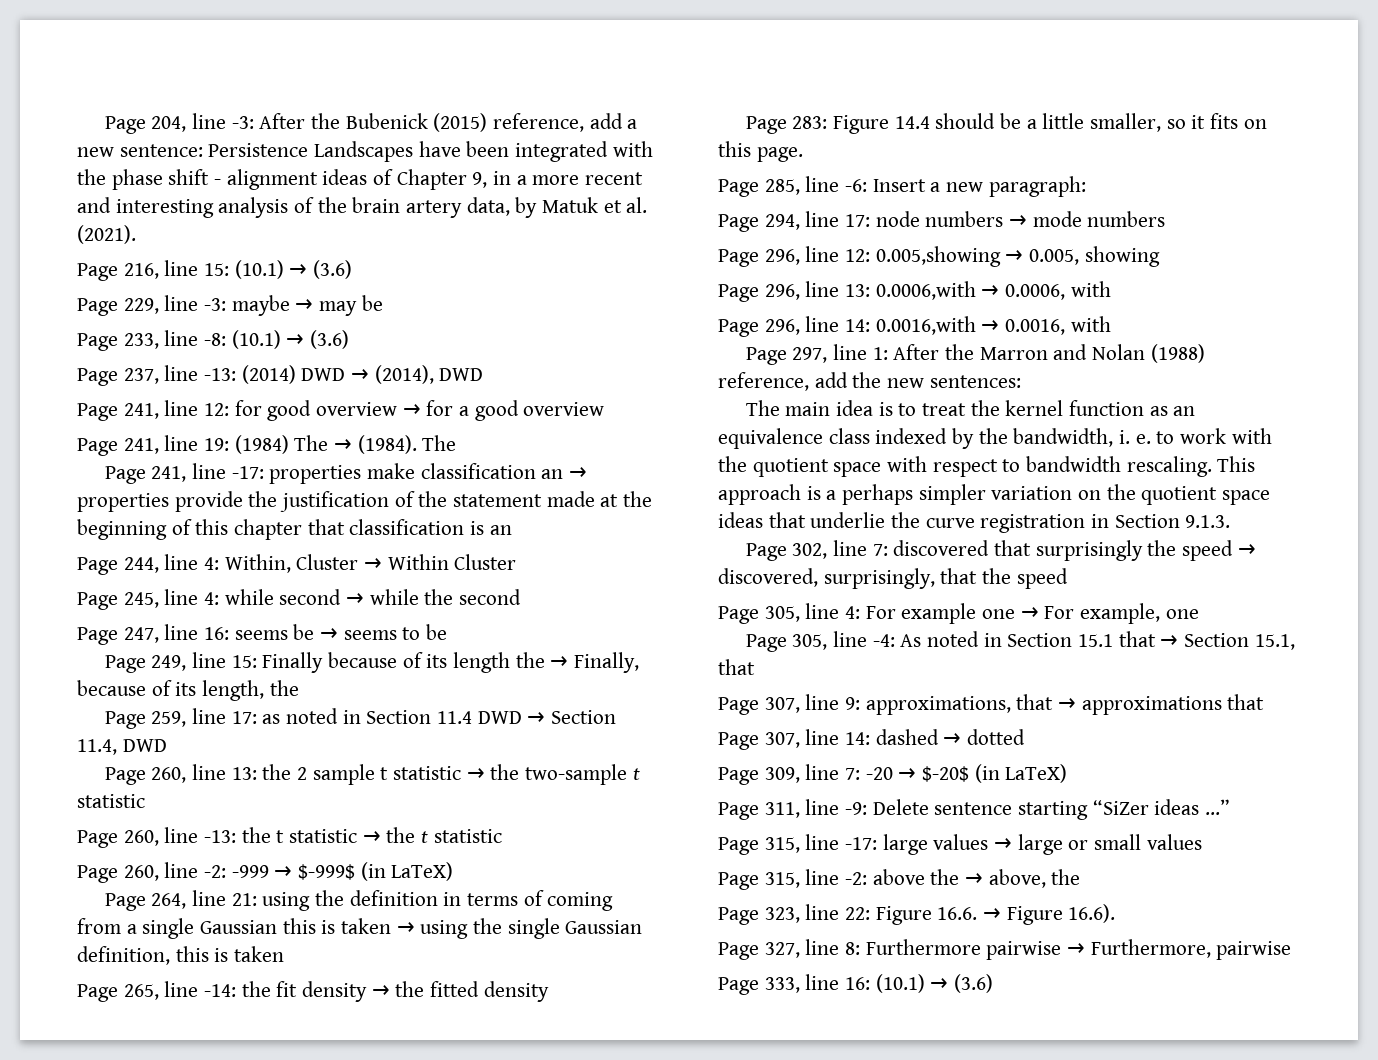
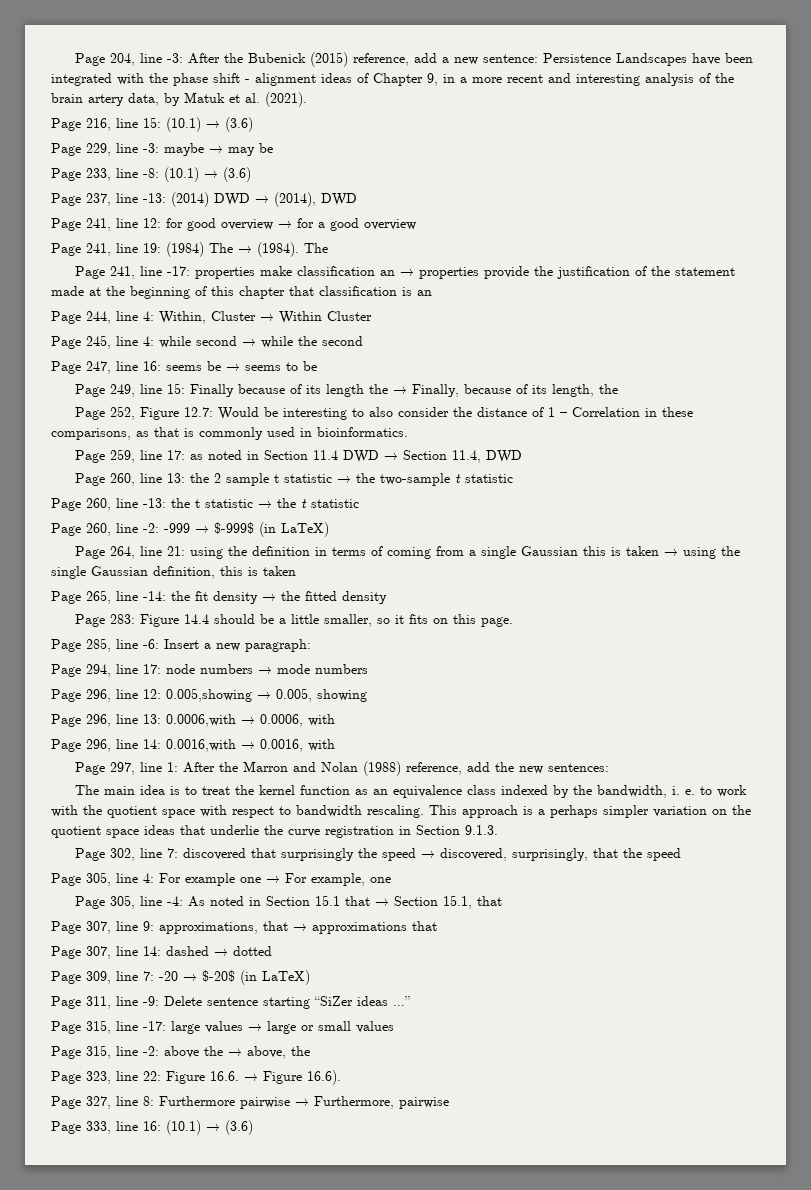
+ Page 252, Figure 12.7: Would be interesting to also consider the distance of 1 – Correlation in these comparisons, as that is commonly used in bioinformatics.

